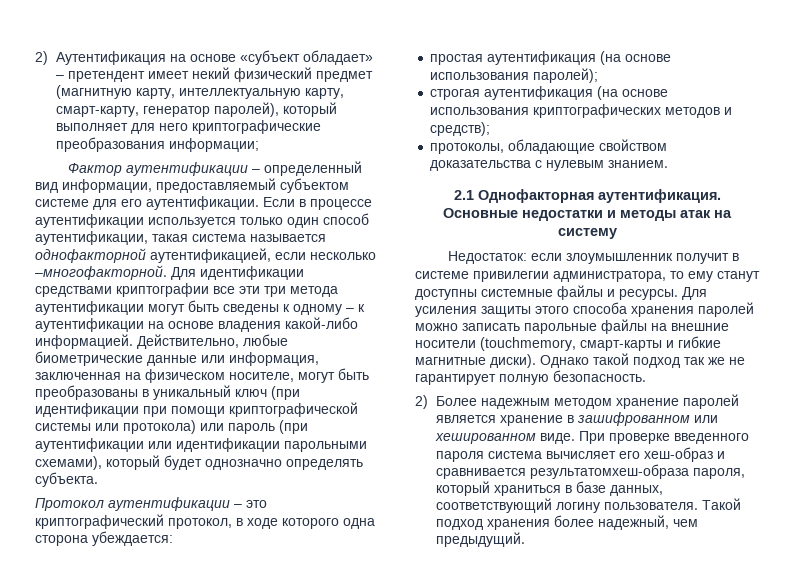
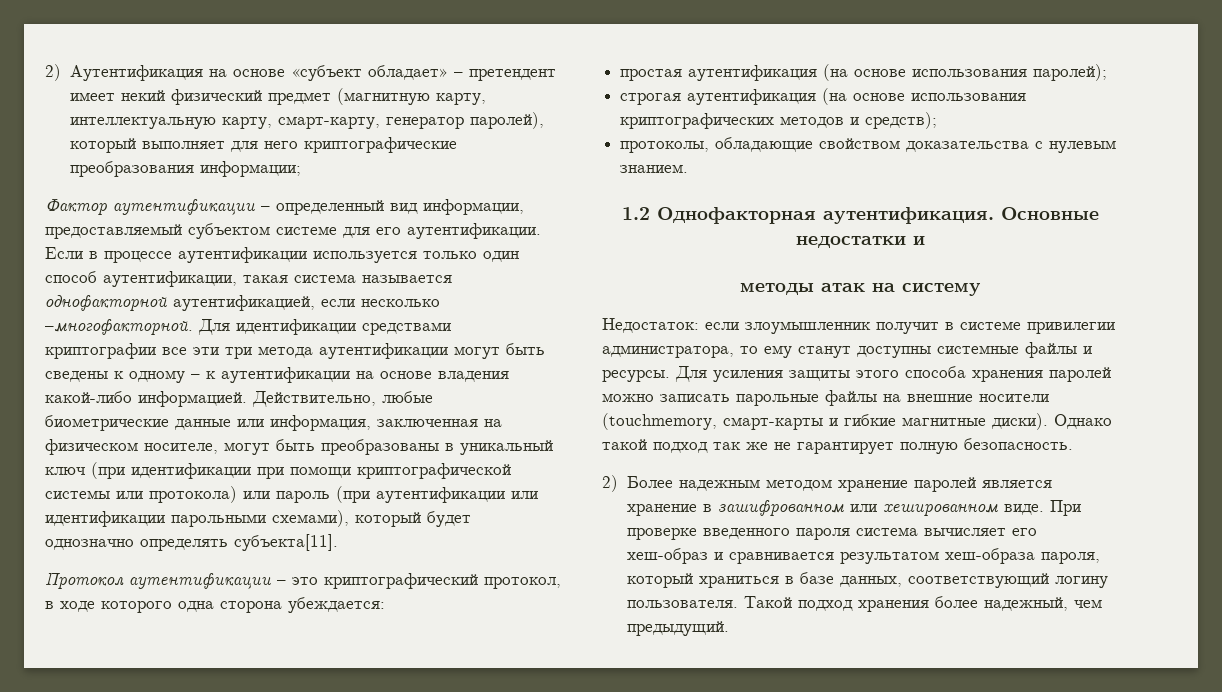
- Действительно, любые биометрические данные или информация, заключенная на физическом носителе, могут быть преобразованы в уникальный ключ (при идентификации при помощи криптографической системы или протокола) или пароль (при аутентификации или идентификации парольными схемами), который будет однозначно определять субъекта.
+ Действительно, любые биометрические данные или информация, заключенная на физическом носителе, могут быть преобразованы в уникальный ключ (при идентификации при помощи криптографической системы или протокола) или пароль (при аутентификации или идентификации парольными схемами), который будет однозначно определять субъекта[11].
- 2.1 Однофакторная аутентификация.
+ 1.2 Однофакторная аутентификация.
- Основные недостатки и методы атак на систему
+ Основные недостатки и
+ методы атак на систему
- При проверке введенного пароля система вычисляет его хеш-образ и сравнивается результатомхеш-образа пароля, который храниться в базе данных, соответствующий логину пользователя.
+ При проверке введенного пароля система вычисляет его хеш-образ и сравнивается результатом хеш-образа пароля, который храниться в базе данных, соответствующий логину пользователя.

